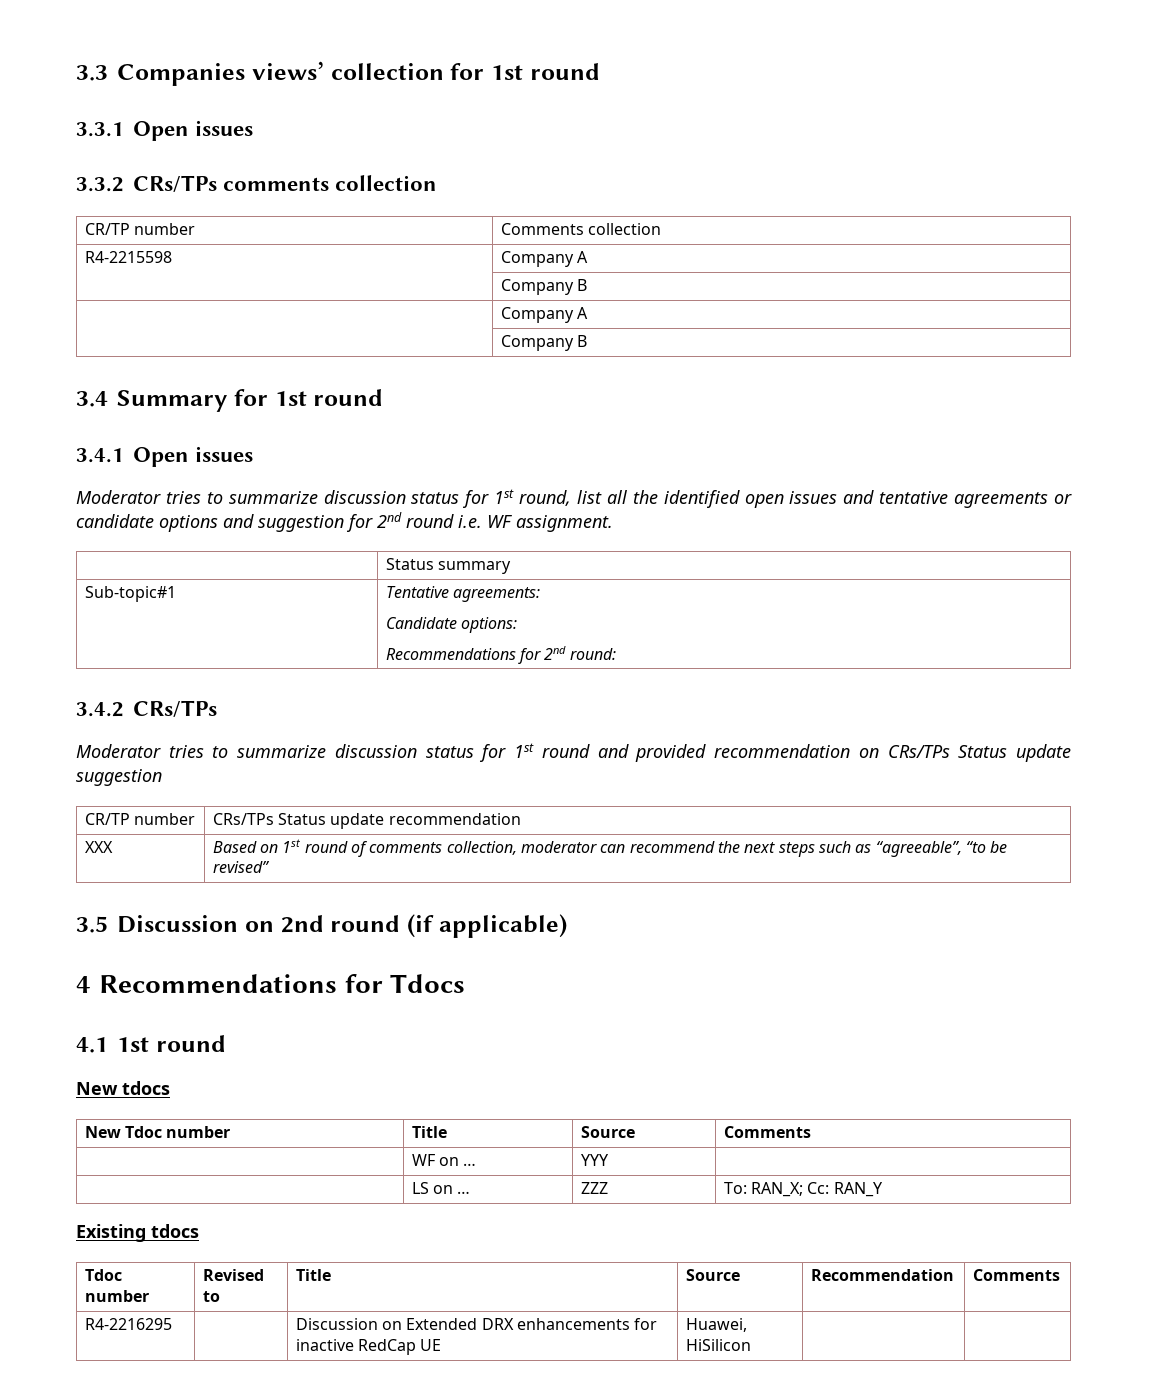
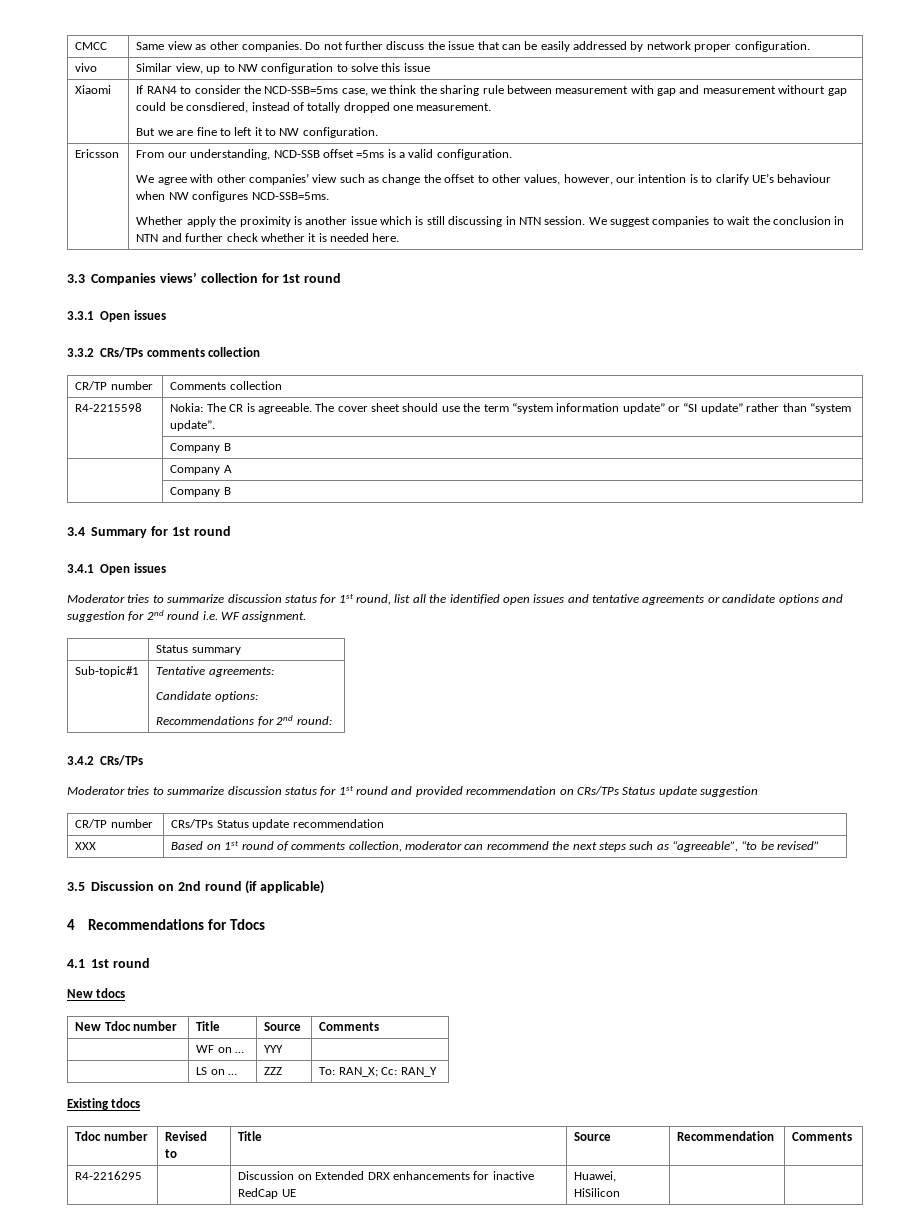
+ CMCC | Same view as other companies. Do not further discuss the issue that can be easily addressed by network proper configuration.
+ vivo | Similar view, up to NW configuration to solve this issue
+ Xiaomi | If RAN4 to consider the NCD-SSB=5ms case, we think the sharing rule between measurement with gap and measurement withourt gap could be consdiered, instead of totally dropped one measurement.
+ But we are fine to left it to NW configuration.
+ Ericsson | From our understanding, NCD-SSB offset =5ms is a valid configuration.
+ We agree with other companies’ view such as change the offset to other values, however, our intention is to clarify UE’s behaviour when NW configures NCD-SSB=5ms.
+ Whether apply the proximity is another issue which is still discussing in NTN session. We suggest companies to wait the conclusion in NTN and further check whether it is needed here.
- R4-2215598 | Company A
+ R4-2215598 | Nokia: The CR is agreeable. The cover sheet should use the term “system information update” or “SI update” rather than “system update”.

